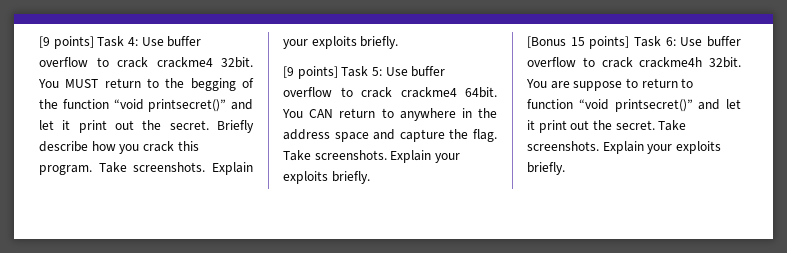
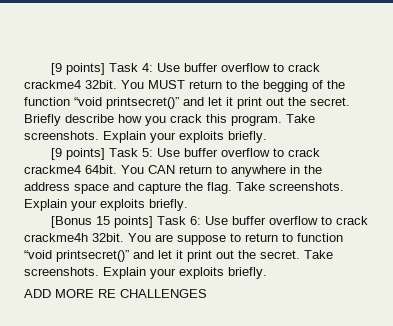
+ ADD MORE RE CHALLENGES

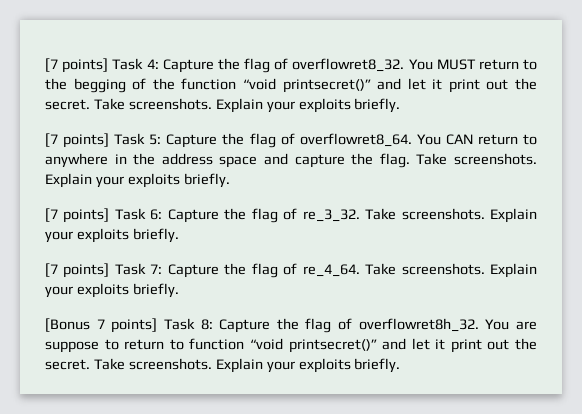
- [9 points] Task 4: Use buffer overflow to crack crackme4 32bit.
+ [7 points] Task 4: Capture the flag of overflowret8_32.
- You MUST return to the begging of the function “void printsecret()” and let it print out the secret. Briefly describe how you crack this program. Take screenshots. Explain your exploits briefly.
- [9 points] Task 5: Use buffer overflow to crack crackme4 64bit.
+ You MUST return to the begging of the function “void printsecret()” and let it print out the secret. Take screenshots. Explain your exploits briefly.
+ [7 points] Task 5: Capture the flag of overflowret8_64.
- [Bonus 15 points] Task 6: Use buffer overflow to crack crackme4h 32bit.
+ [7 points] Task 6: Capture the flag of re_3_32. Take screenshots. Explain your exploits briefly.
+ [7 points] Task 7: Capture the flag of re_4_64. Take screenshots. Explain your exploits briefly.
+ [Bonus 7 points] Task 8: Capture the flag of overflowret8h_32.
- ADD MORE RE CHALLENGES

